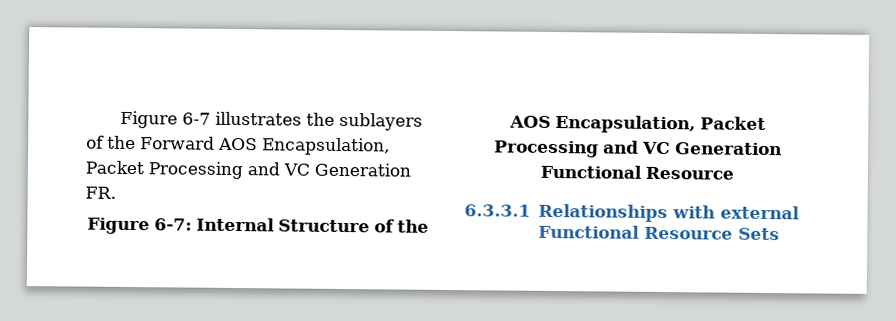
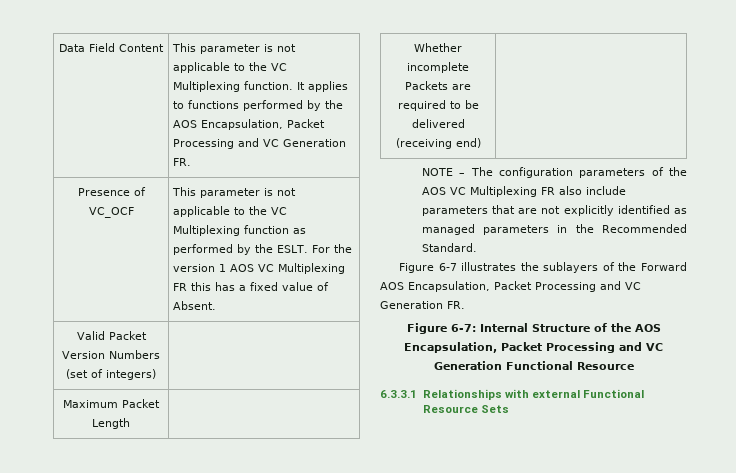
+ Data Field Content | This parameter is not applicable to the VC Multiplexing function. It applies to functions performed by the AOS Encapsulation, Packet Processing and VC Generation FR.
+ Presence of VC_OCF | This parameter is not applicable to the VC Multiplexing function as performed by the ESLT. For the version 1 AOS VC Multiplexing FR this has a fixed value of Absent.
+ Valid Packet Version Numbers (set of integers) |
+ Maximum Packet Length |
+ Whether incomplete Packets are required to be delivered (receiving end) |
+ NOTE – The configuration parameters of the AOS VC Multiplexing FR also include parameters that are not explicitly identified as managed parameters in the Recommended Standard.

